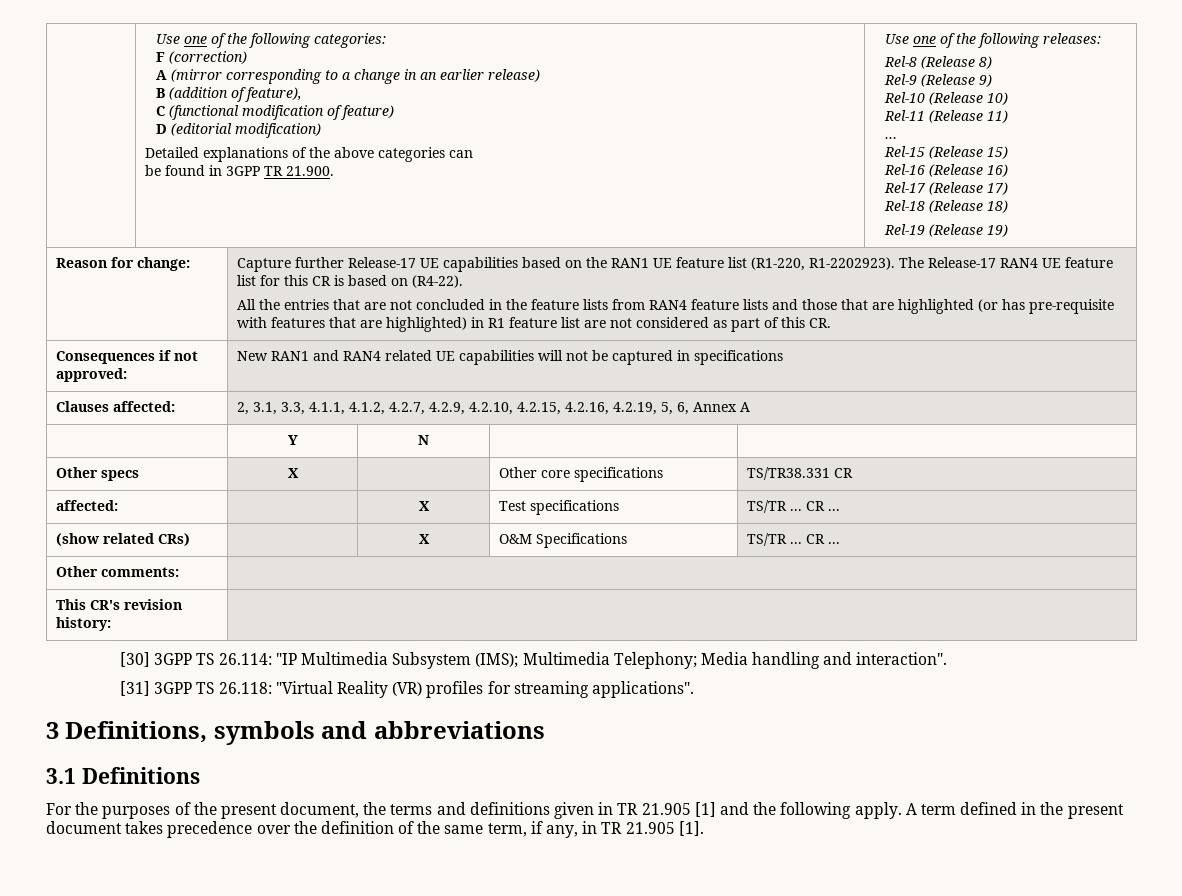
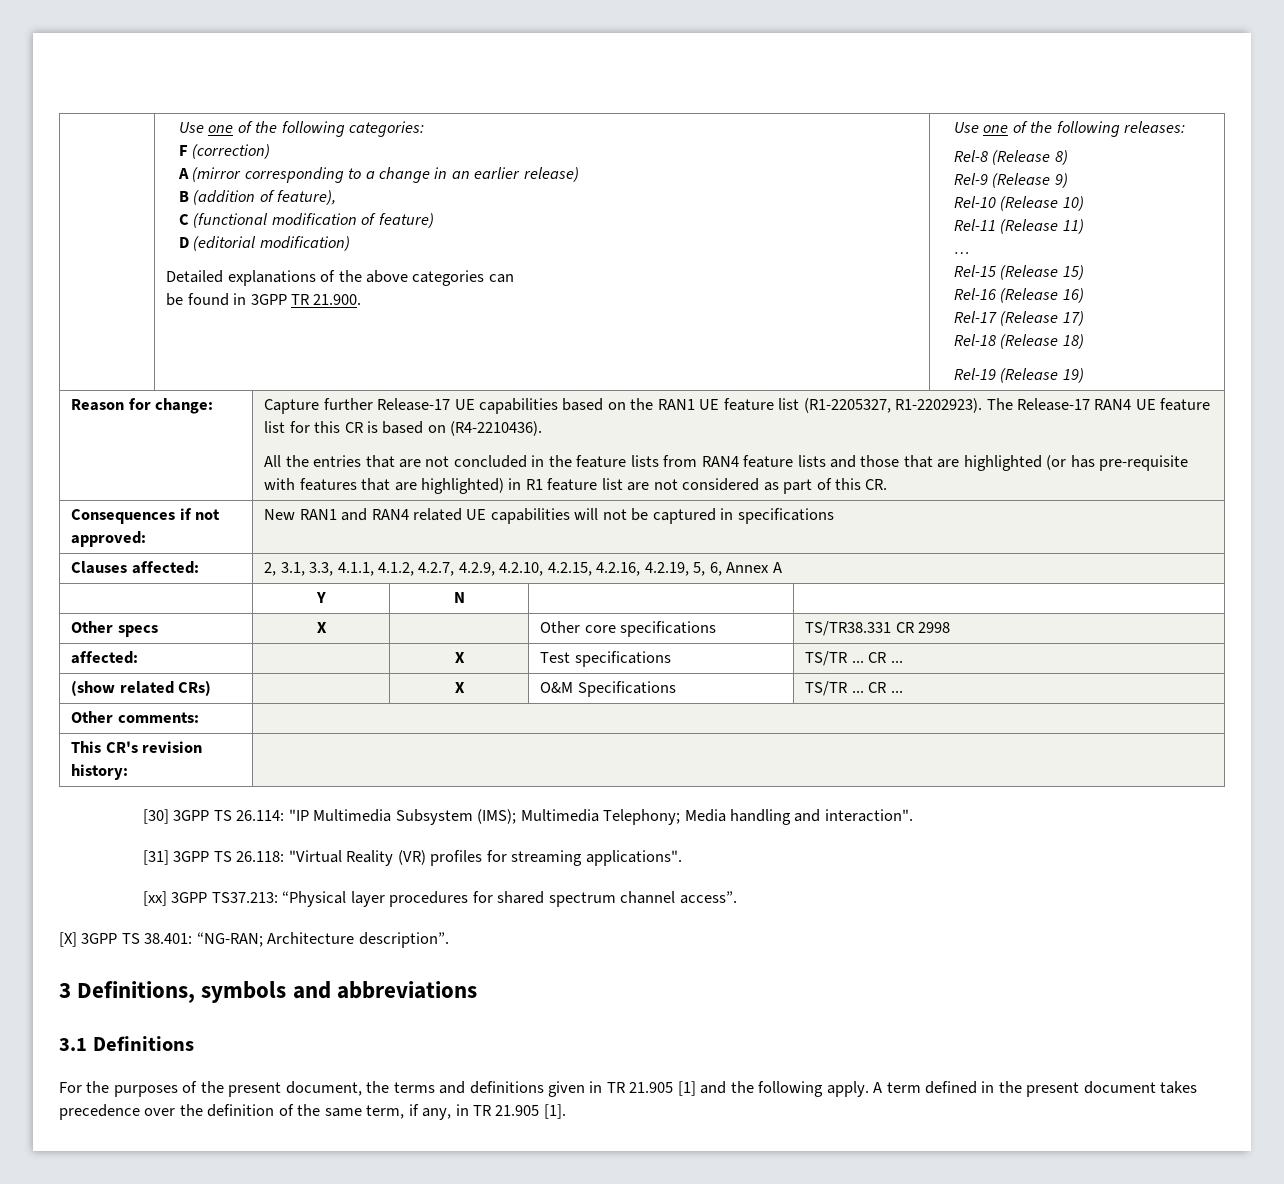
- Capture further Release-17 UE capabilities based on the RAN1 UE feature list (R1-220, R1-2202923).
+ Capture further Release-17 UE capabilities based on the RAN1 UE feature list (R1-2205327, R1-2202923).
- The Release-17 RAN4 UE feature list for this CR is based on (R4-22).
+ The Release-17 RAN4 UE feature list for this CR is based on (R4-2210436).
- Other specs | X | | Other core specifications | TS/TR38.331 CR
+ Other specs | X | | Other core specifications | TS/TR38.331 CR 2998
+ [xx] 3GPP TS37.213: “Physical layer procedures for shared spectrum channel access”.
+ [X] 3GPP TS 38.401: “NG-RAN; Architecture description”.

